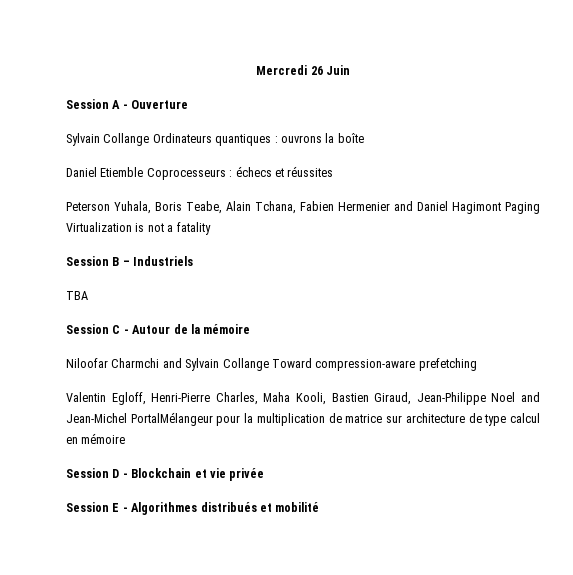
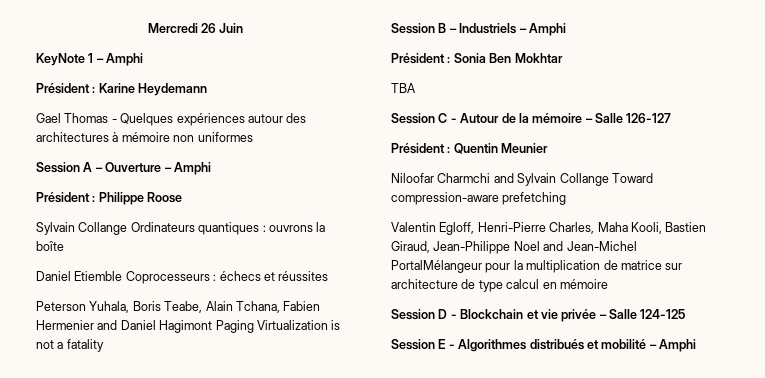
- Session A - Ouverture
+ KeyNote 1 – Amphi
+ Président : Karine Heydemann
+ Gael Thomas - Quelques expériences autour des architectures à mémoire non uniformes
+ Session A – Ouverture – Amphi
+ Président : Philippe Roose
- Session B – Industriels
+ Session B – Industriels – Amphi
+ Président : Sonia Ben Mokhtar
- Session C - Autour de la mémoire
+ Session C - Autour de la mémoire – Salle 126-127
+ Président : Quentin Meunier
- Session D - Blockchain et vie privée
+ Session D - Blockchain et vie privée – Salle 124-125
- Session E - Algorithmes distribués et mobilité
+ Session E - Algorithmes distribués et mobilité – Amphi

